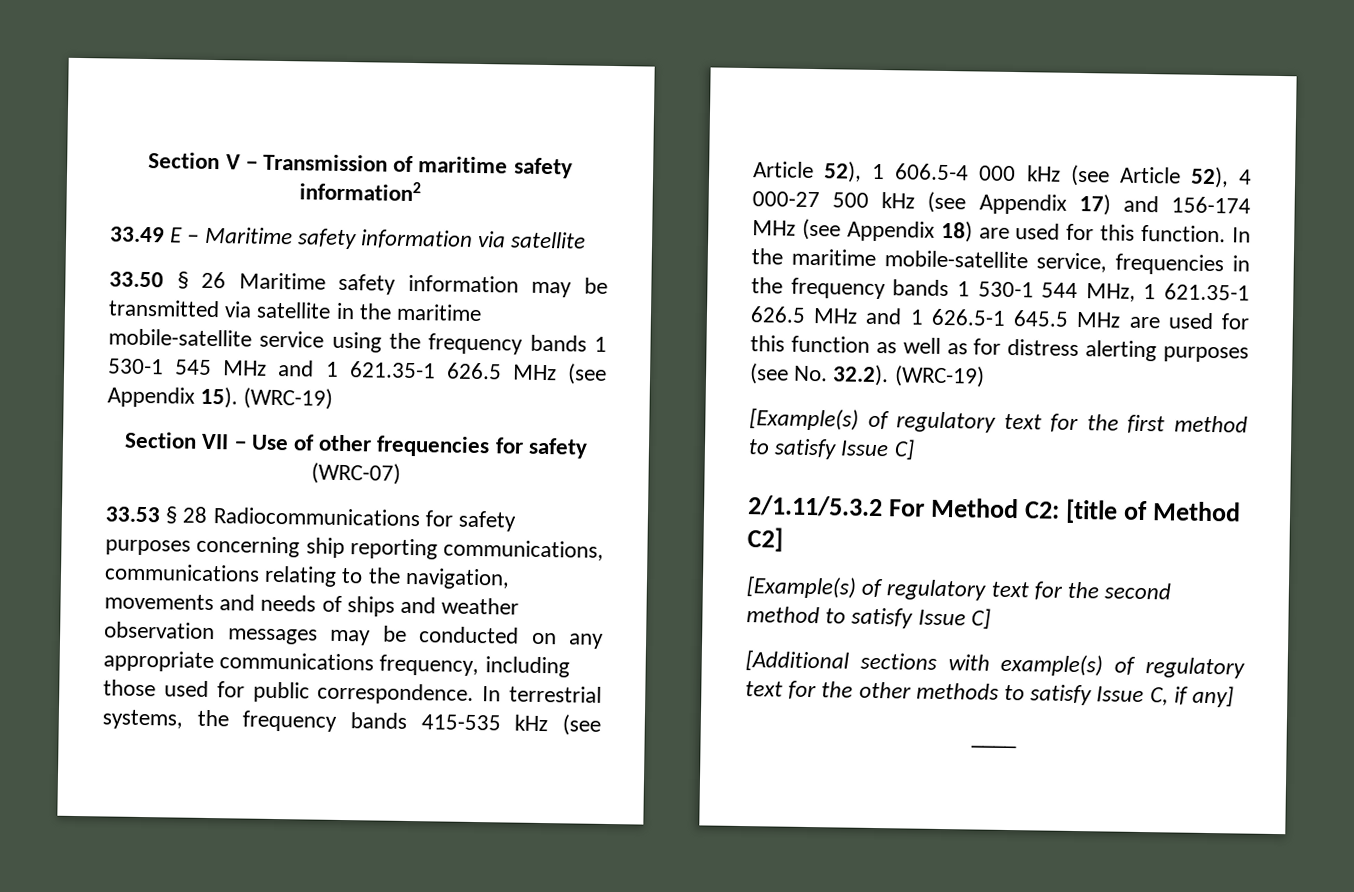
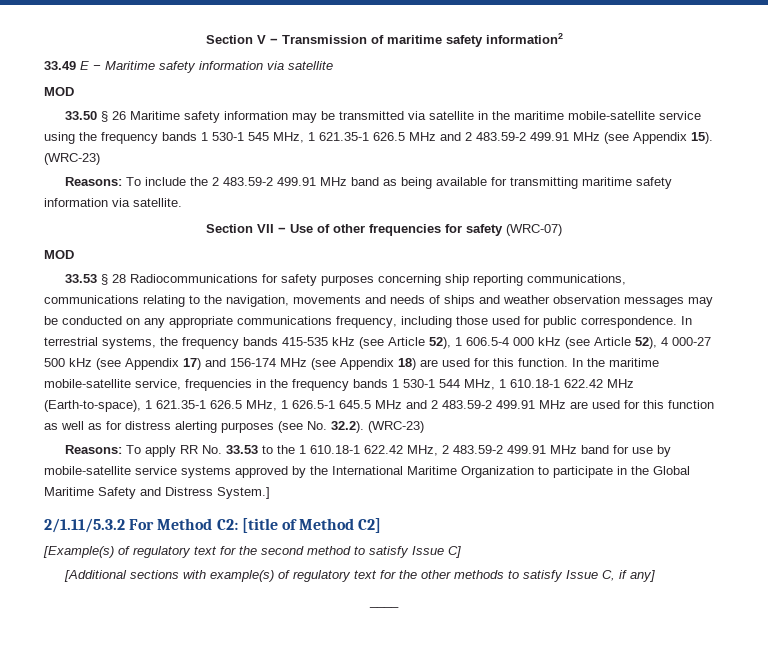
  33.49 E − Maritime safety information via satellite
+ MOD
- 33.50 § 26 Maritime safety information may be transmitted via satellite in the maritime mobile-satellite service using the frequency bands 1 530-1 545 MHz and 1 621.35-1 626.5 MHz (see Appendix 15). (WRC-19)
+ 33.50 § 26 Maritime safety information may be transmitted via satellite in the maritime mobile-satellite service using the frequency bands 1 530-1 545 MHz, 1 621.35-1 626.5 MHz and 2 483.59-2 499.91 MHz (see Appendix 15). (WRC-23)
+ Reasons: To include the 2 483.59-2 499.91 MHz band as being available for transmitting maritime safety information via satellite.
  Section VII − Use of other frequencies for safety (WRC-07)
+ MOD
- In the maritime mobile-satellite service, frequencies in the frequency bands 1 530-1 544 MHz, 1 621.35-1 626.5 MHz and 1 626.5-1 645.5 MHz are used for this function as well as for distress alerting purposes (see No. 32.2). (WRC-19)
- [Example(s) of regulatory text for the first method to satisfy Issue C]
+ In the maritime mobile-satellite service, frequencies in the frequency bands 1 530-1 544 MHz, 1 610.18-1 622.42 MHz (Earth-to-space), 1 621.35-1 626.5 MHz, 1 626.5-1 645.5 MHz and 2 483.59-2 499.91 MHz are used for this function as well as for distress alerting purposes (see No. 32.2). (WRC-23)
+ Reasons: To apply RR No. 33.53 to the 1 610.18-1 622.42 MHz, 2 483.59-2 499.91 MHz band for use by mobile-satellite service systems approved by the International Maritime Organization to participate in the Global Maritime Safety and Distress System.]

